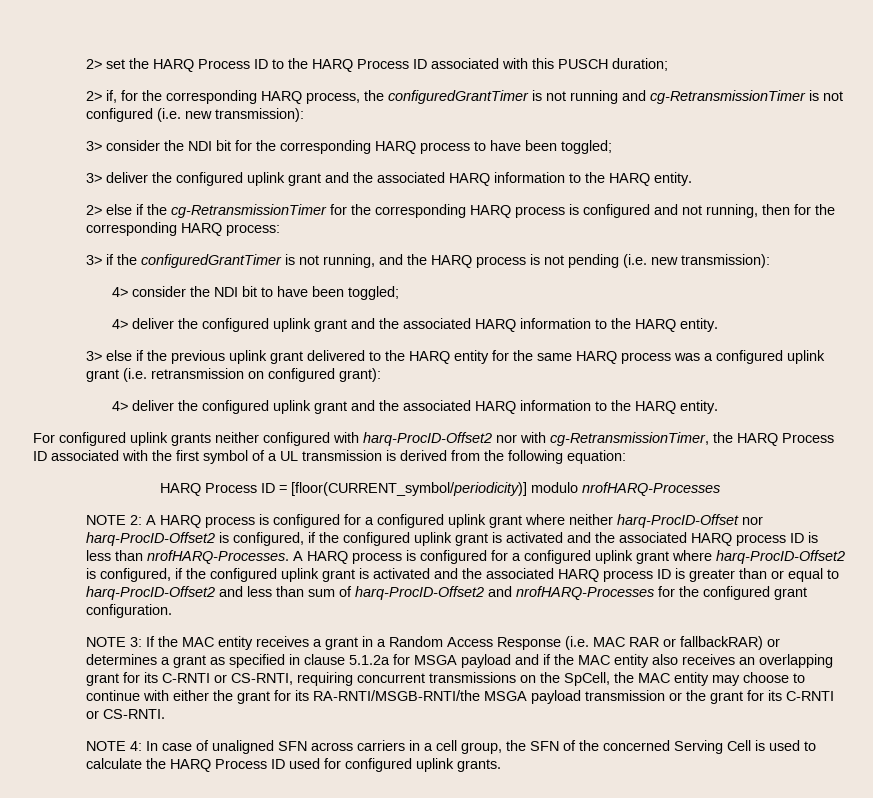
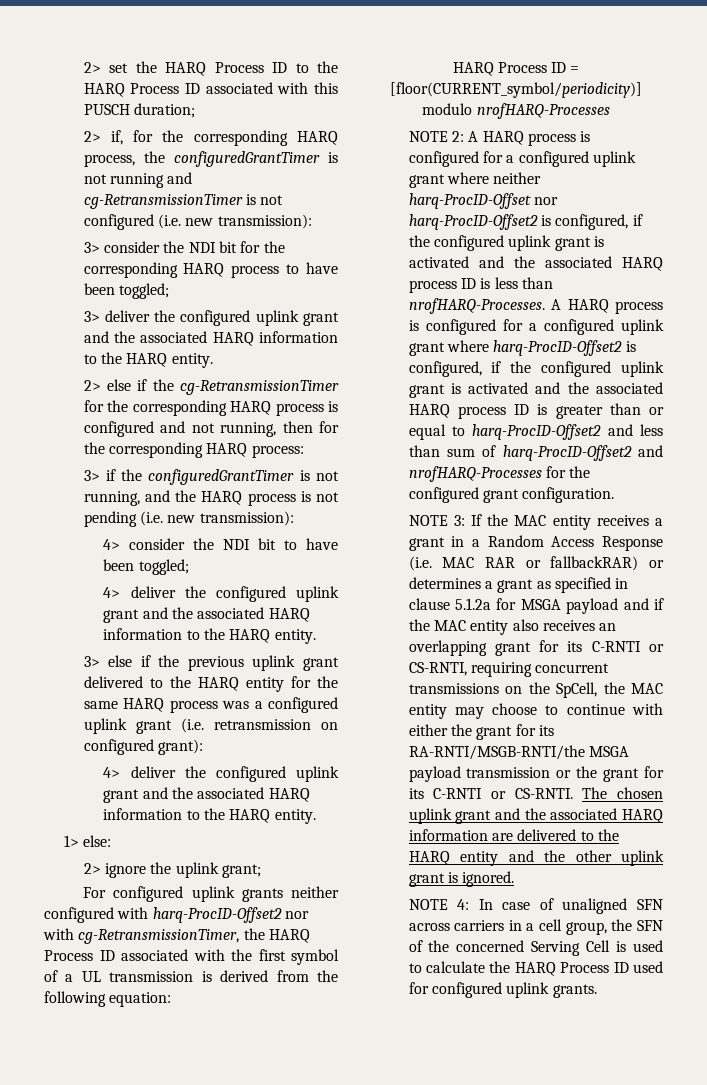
+ 1> else:
+ 2> ignore the uplink grant;
+ The chosen uplink grant and the associated HARQ information are delivered to the HARQ entity and the other uplink grant is ignored.

